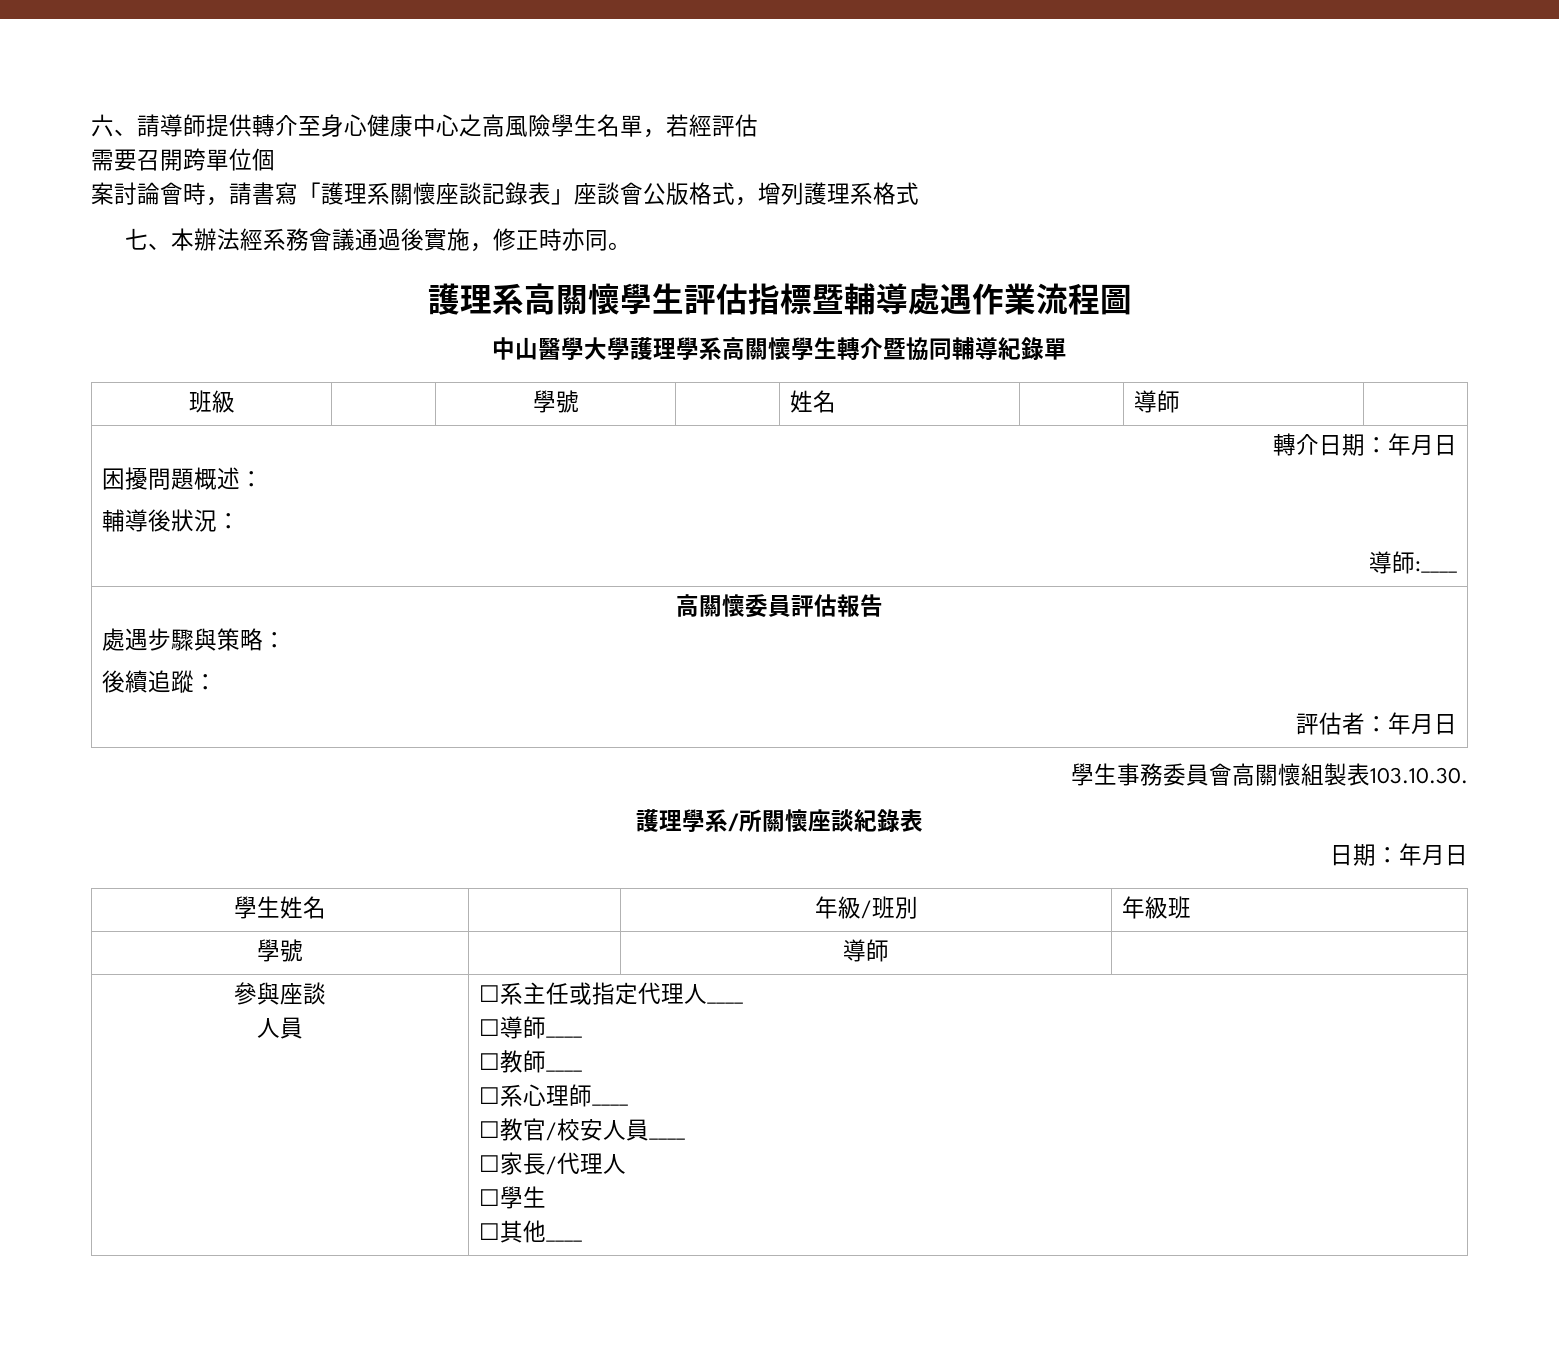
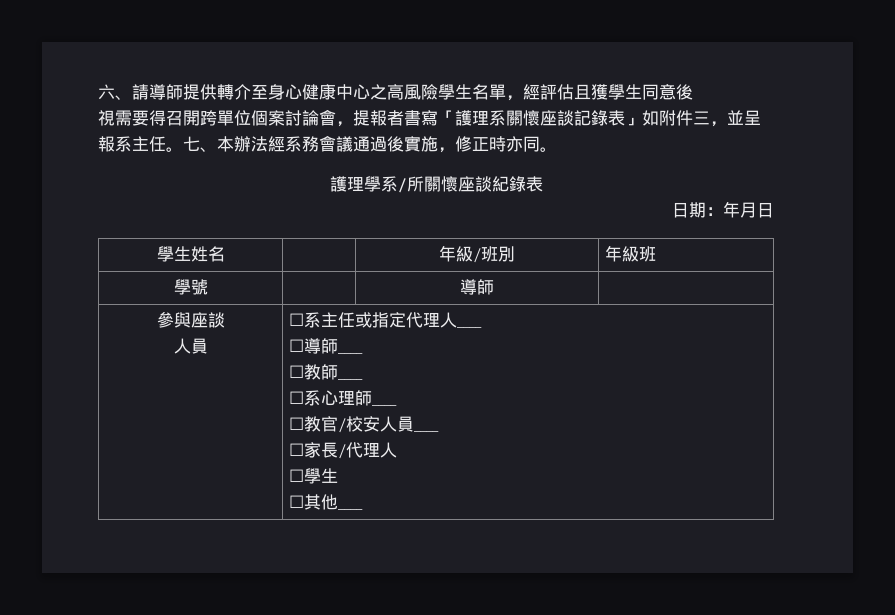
- 六、請導師提供轉介至身心健康中心之高風險學生名單，若經評估
- 需要召開跨單位個
- 案討論會時，請書寫「護理系關懷座談記錄表」座談會公版格式，增列護理系格式
- 七、本辦法經系務會議通過後實施，修正時亦同。
+ 六、請導師提供轉介至身心健康中心之高風險學生名單，經評估且獲學生同意後
+ 視需要得召開跨單位個案討論會，提報者書寫「護理系關懷座談記錄表」如附件三，並呈報系主任。七、本辦法經系務會議通過後實施，修正時亦同。
- 護理系高關懷學生評估指標暨輔導處遇作業流程圖
- 中山醫學大學護理學系高關懷學生轉介暨協同輔導紀錄單
- 班級 | | 學號 | | 姓名 | | 導師 |
- 轉介日期：年月日
- 困擾問題概述：
- 輔導後狀況：
- 導師:____
- 高關懷委員評估報告
- 處遇步驟與策略：
- 後續追蹤：
- 評估者：年月日
- 學生事務委員會高關懷組製表103.10.30.

